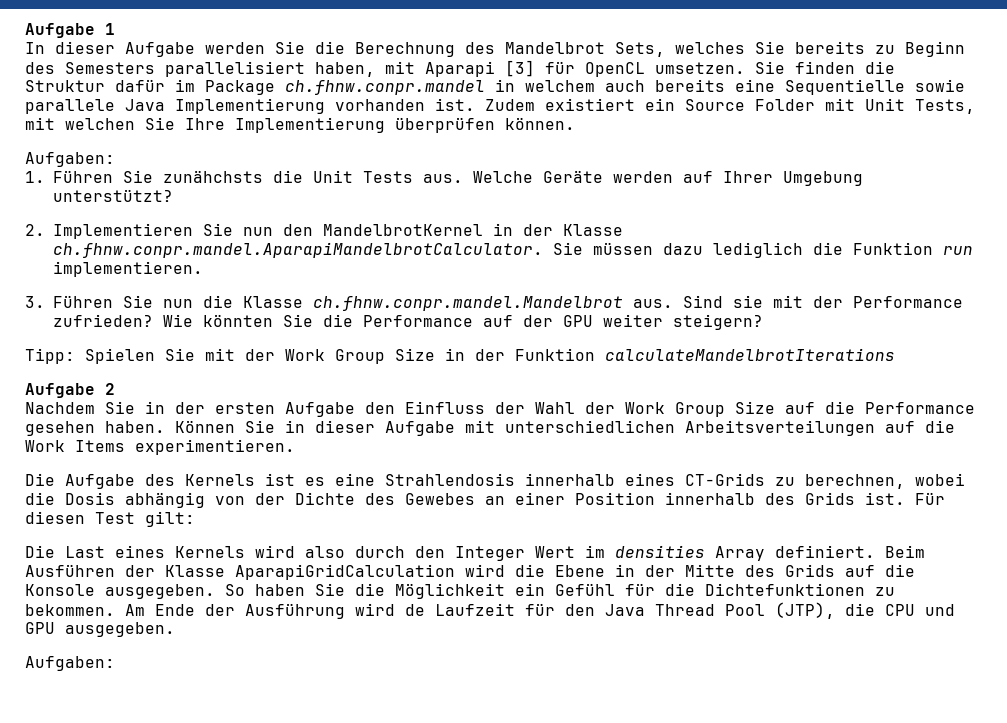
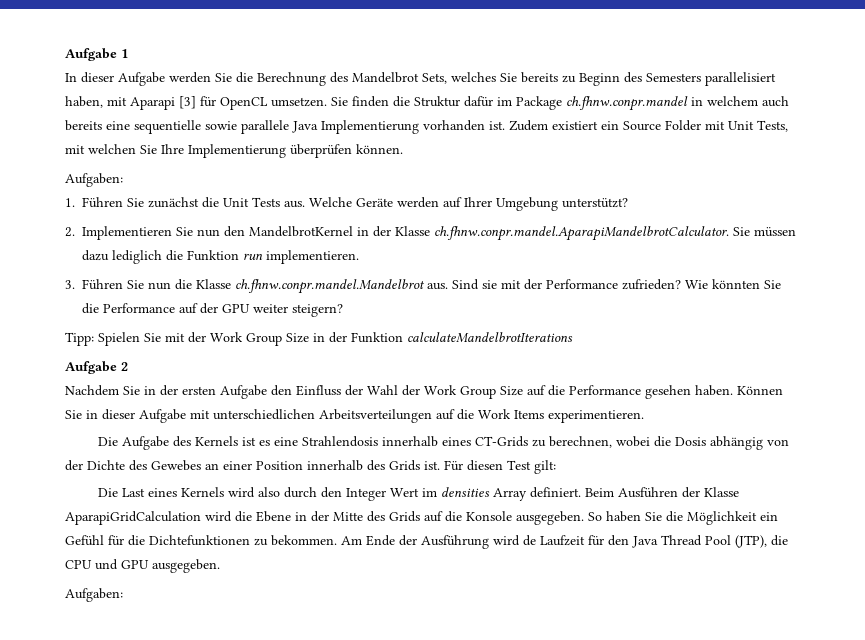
- Sie finden die Struktur dafür im Package ch.fhnw.conpr.mandel in welchem auch bereits eine Sequentielle sowie parallele Java Implementierung vorhanden ist.
+ Sie finden die Struktur dafür im Package ch.fhnw.conpr.mandel in welchem auch bereits eine sequentielle sowie parallele Java Implementierung vorhanden ist.
- 1. Führen Sie zunähchsts die Unit Tests aus.
+ 1. Führen Sie zunächst die Unit Tests aus.

